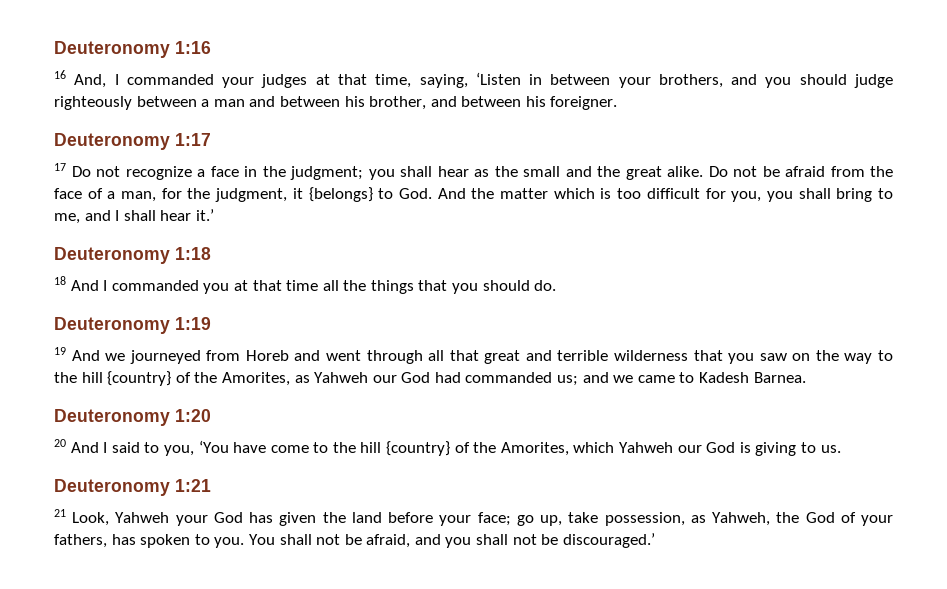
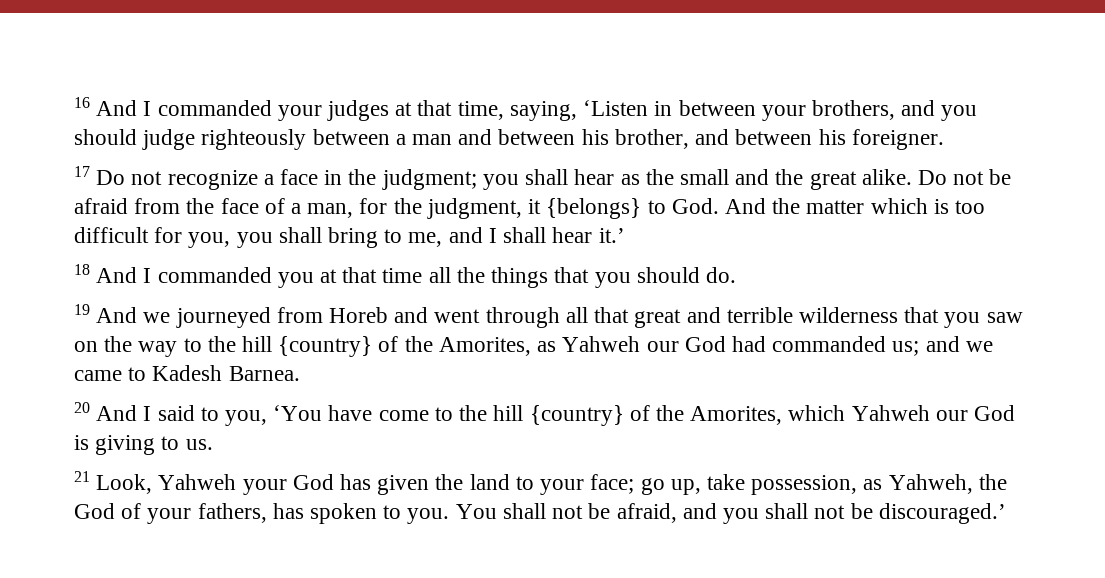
- Deuteronomy 1:16
- 16 And, I commanded your judges at that time, saying, ‘Listen in between your brothers, and you should judge righteously between a man and between his brother, and between his foreigner.
+ 16 And I commanded your judges at that time, saying, ‘Listen in between your brothers, and you should judge righteously between a man and between his brother, and between his foreigner.
- Deuteronomy 1:17
- Deuteronomy 1:18
- Deuteronomy 1:19
- Deuteronomy 1:20
- Deuteronomy 1:21
- 21 Look, Yahweh your God has given the land before your face; go up, take possession, as Yahweh, the God of your fathers, has spoken to you.
+ 21 Look, Yahweh your God has given the land to your face; go up, take possession, as Yahweh, the God of your fathers, has spoken to you.

